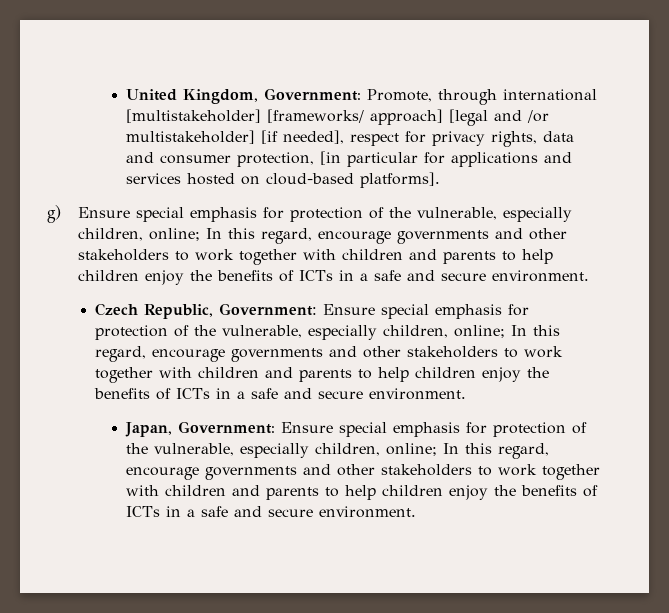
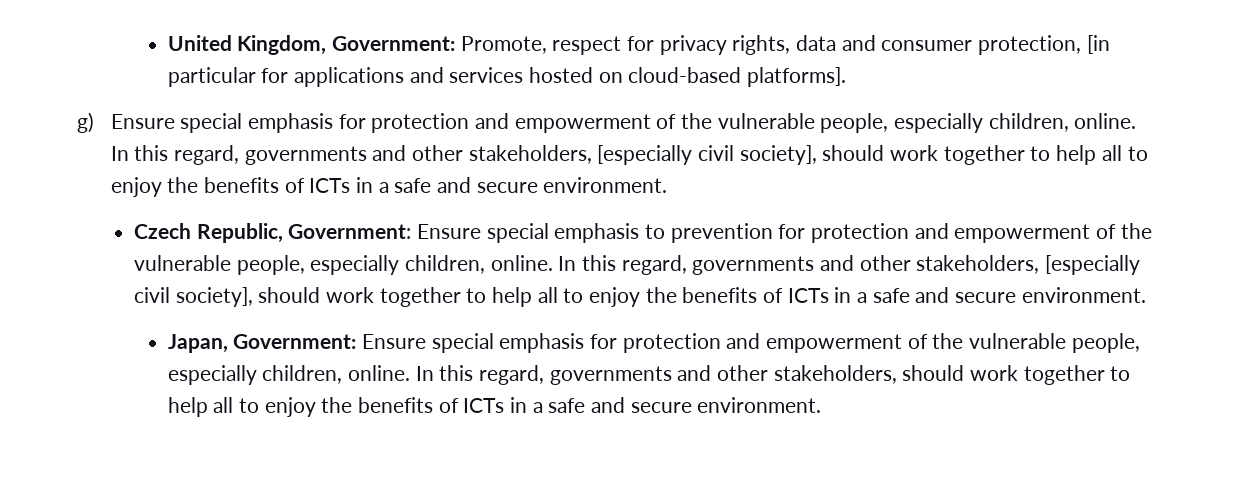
- United Kingdom, Government: Promote, through international [multistakeholder] [frameworks/ approach] [legal and /or multistakeholder] [if needed], respect for privacy rights, data and consumer protection, [in particular for applications and services hosted on cloud-based platforms].
+ United Kingdom, Government: Promote, respect for privacy rights, data and consumer protection, [in particular for applications and services hosted on cloud-based platforms].
- g) Ensure special emphasis for protection of the vulnerable, especially children, online; In this regard, encourage governments and other stakeholders to work together with children and parents to help children enjoy the benefits of ICTs in a safe and secure environment.
+ g) Ensure special emphasis for protection and empowerment of the vulnerable people, especially children, online. In this regard, governments and other stakeholders, [especially civil society], should work together to help all to enjoy the benefits of ICTs in a safe and secure environment.
- Czech Republic, Government: Ensure special emphasis for protection of the vulnerable, especially children, online; In this regard, encourage governments and other stakeholders to work together with children and parents to help children enjoy the benefits of ICTs in a safe and secure environment.
+ Czech Republic, Government: Ensure special emphasis to prevention for protection and empowerment of the vulnerable people, especially children, online. In this regard, governments and other stakeholders, [especially civil society], should work together to help all to enjoy the benefits of ICTs in a safe and secure environment.
- Japan, Government: Ensure special emphasis for protection of the vulnerable, especially children, online; In this regard, encourage governments and other stakeholders to work together with children and parents to help children enjoy the benefits of ICTs in a safe and secure environment.
+ Japan, Government: Ensure special emphasis for protection and empowerment of the vulnerable people, especially children, online. In this regard, governments and other stakeholders, should work together to help all to enjoy the benefits of ICTs in a safe and secure environment.

